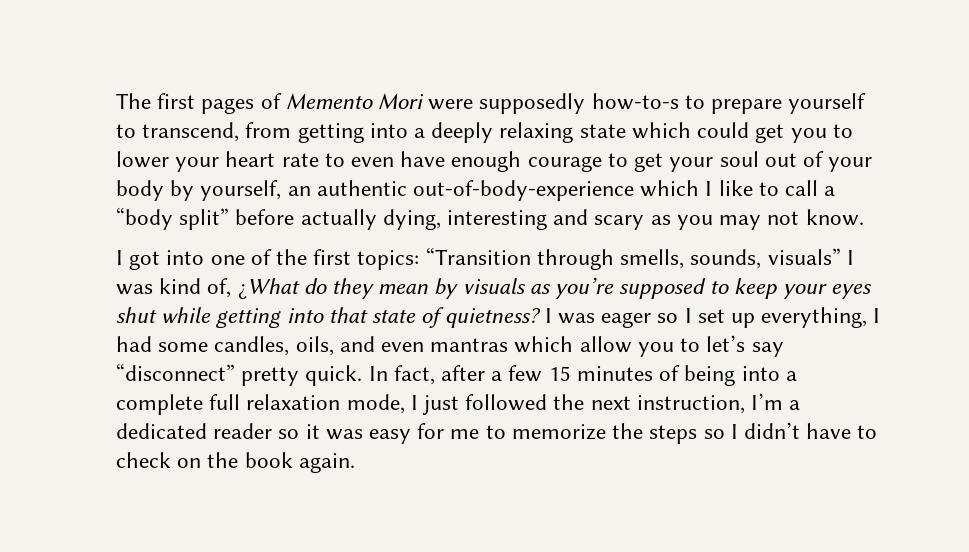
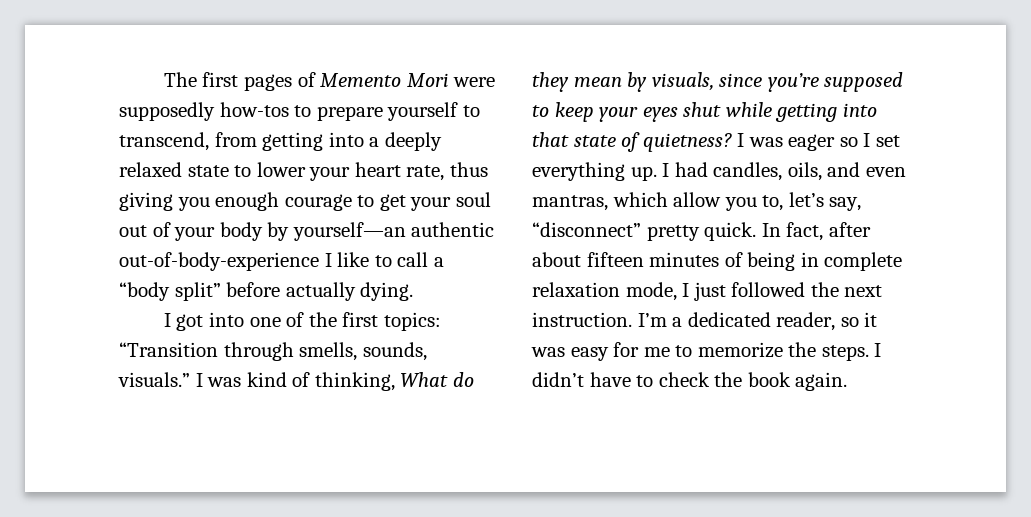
- The first pages of Memento Mori were supposedly how-to-s to prepare yourself to transcend, from getting into a deeply relaxing state which could get you to lower your heart rate to even have enough courage to get your soul out of your body by yourself, an authentic out-of-body-experience which I like to call a “body split” before actually dying, interesting and scary as you may not know.
+ The first pages of Memento Mori were supposedly how-tos to prepare yourself to transcend, from getting into a deeply relaxed state to lower your heart rate, thus giving you enough courage to get your soul out of your body by yourself—an authentic out-of-body-experience I like to call a “body split” before actually dying.
- I got into one of the first topics: “Transition through smells, sounds, visuals” I was kind of, ¿What do they mean by visuals as you’re supposed to keep your eyes shut while getting into that state of quietness?
+ I got into one of the first topics: “Transition through smells, sounds, visuals.” I was kind of thinking, What do they mean by visuals, since you’re supposed to keep your eyes shut while getting into that state of quietness?
- I was eager so I set up everything, I had some candles, oils, and even mantras which allow you to let’s say “disconnect” pretty quick.
+ I was eager so I set everything up. I had candles, oils, and even mantras, which allow you to, let’s say, “disconnect” pretty quick.
- In fact, after a few 15 minutes of being into a complete full relaxation mode, I just followed the next instruction, I’m a dedicated reader so it was easy for me to memorize the steps so I didn’t have to check on the book again.
+ In fact, after about fifteen minutes of being in complete relaxation mode, I just followed the next instruction. I’m a dedicated reader, so it was easy for me to memorize the steps. I didn’t have to check the book again.

